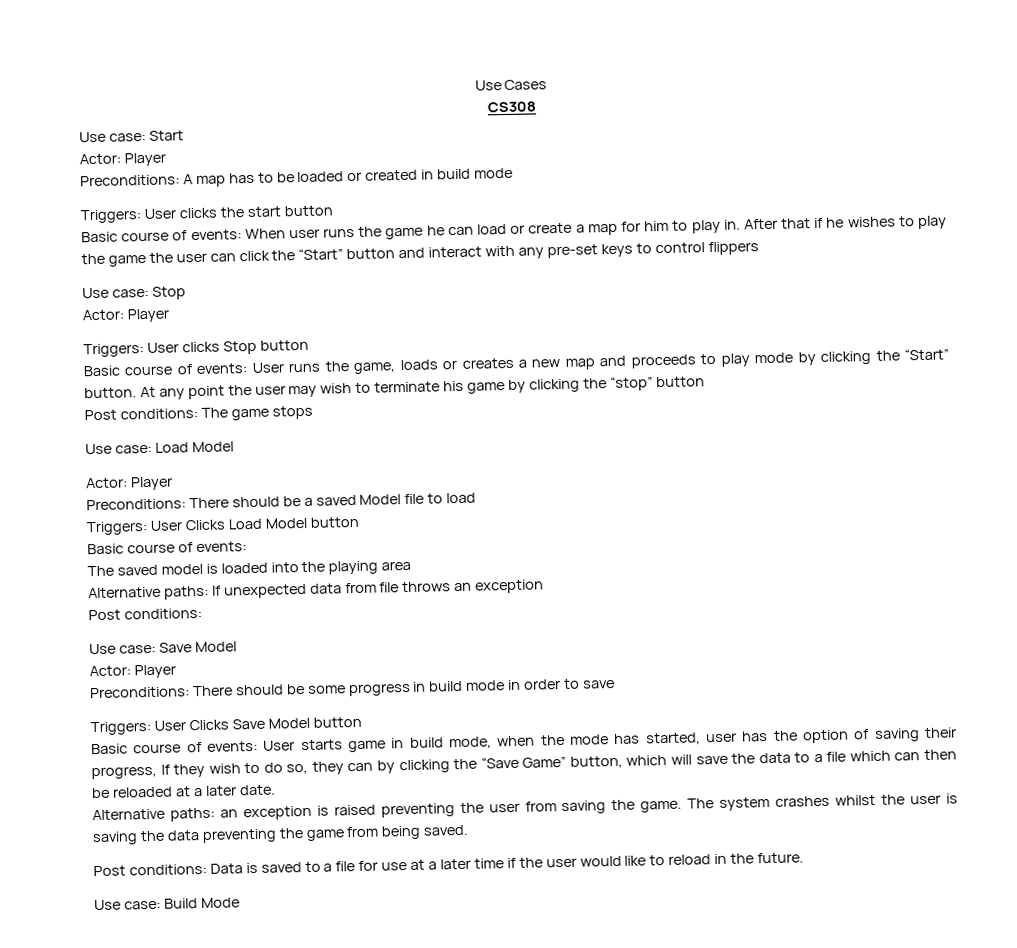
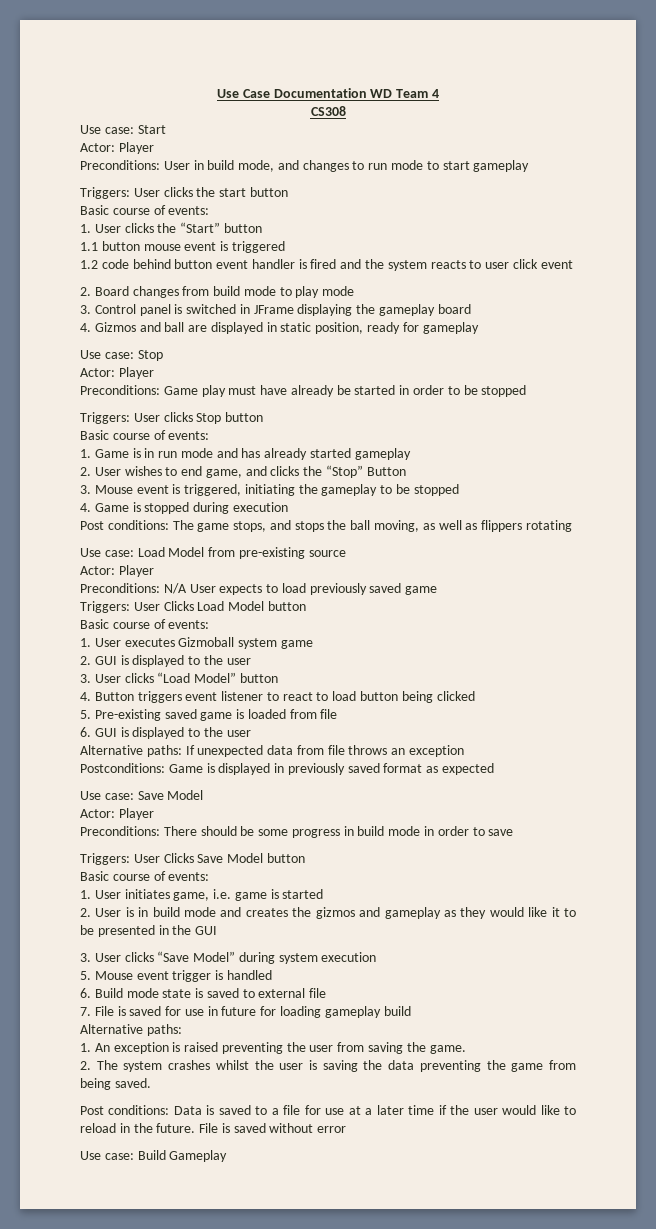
- Use Cases
+ Use Case Documentation WD Team 4
- Preconditions: A map has to be loaded or created in build mode
+ Preconditions: User in build mode, and changes to run mode to start gameplay
  Triggers: User clicks the start button
- Basic course of events: When user runs the game he can load or create a map for him to play in. After that if he wishes to play the game the user can click the “Start” button and interact with any pre-set keys to control flippers
+ Basic course of events:
+ 1. User clicks the “Start” button
+ 1.1 button mouse event is triggered
+ 1.2 code behind button event handler is fired and the system reacts to user click event
+ 2. Board changes from build mode to play mode
+ 3. Control panel is switched in JFrame displaying the gameplay board
+ 4. Gizmos and ball are displayed in static position, ready for gameplay
+ Preconditions: Game play must have already be started in order to be stopped
  Triggers: User clicks Stop button
- Basic course of events: User runs the game, loads or creates a new map and proceeds to play mode by clicking the “Start” button. At any point the user may wish to terminate his game by clicking the “stop” button
+ Basic course of events:
+ 1. Game is in run mode and has already started gameplay
+ 2. User wishes to end game, and clicks the “Stop” Button
+ 3. Mouse event is triggered, initiating the gameplay to be stopped
+ 4. Game is stopped during execution
- Post conditions: The game stops
+ Post conditions: The game stops, and stops the ball moving, as well as flippers rotating
- Use case: Load Model
+ Use case: Load Model from pre-existing source
  Actor: Player
- Preconditions: There should be a saved Model file to load
+ Preconditions: N/A User expects to load previously saved game
- The saved model is loaded into the playing area
+ 1. User executes Gizmoball system game
+ 2. GUI is displayed to the user
+ 3. User clicks “Load Model” button
+ 4. Button triggers event listener to react to load button being clicked
+ 5. Pre-existing saved game is loaded from file
+ 6. GUI is displayed to the user
  Alternative paths: If unexpected data from file throws an exception
- Post conditions:
+ Postconditions: Game is displayed in previously saved format as expected
  Triggers: User Clicks Save Model button
- Basic course of events: User starts game in build mode, when the mode has started, user has the option of saving their progress, If they wish to do so, they can by clicking the “Save Game” button, which will save the data to a file which can then be reloaded at a later date.
- Alternative paths: an exception is raised preventing the user from saving the game. The system crashes whilst the user is saving the data preventing the game from being saved.
+ Basic course of events:
+ 1. User initiates game, i.e. game is started
+ 2. User is in build mode and creates the gizmos and gameplay as they would like it to be presented in the GUI
+ 3. User clicks “Save Model” during system execution
+ 5. Mouse event trigger is handled
+ 6. Build mode state is saved to external file
+ 7. File is saved for use in future for loading gameplay build
+ Alternative paths:
+ 1. An exception is raised preventing the user from saving the game.
+ 2. The system crashes whilst the user is saving the data preventing the game from being saved.
+ File is saved without error
- Use case: Build Mode
+ Use case: Build Gameplay

